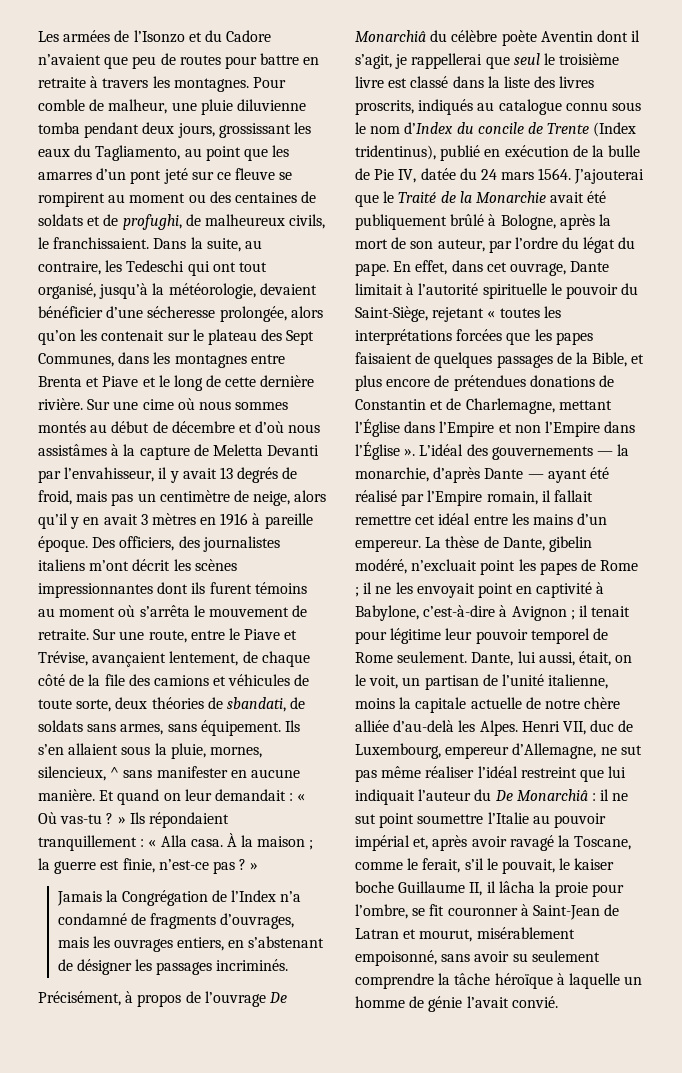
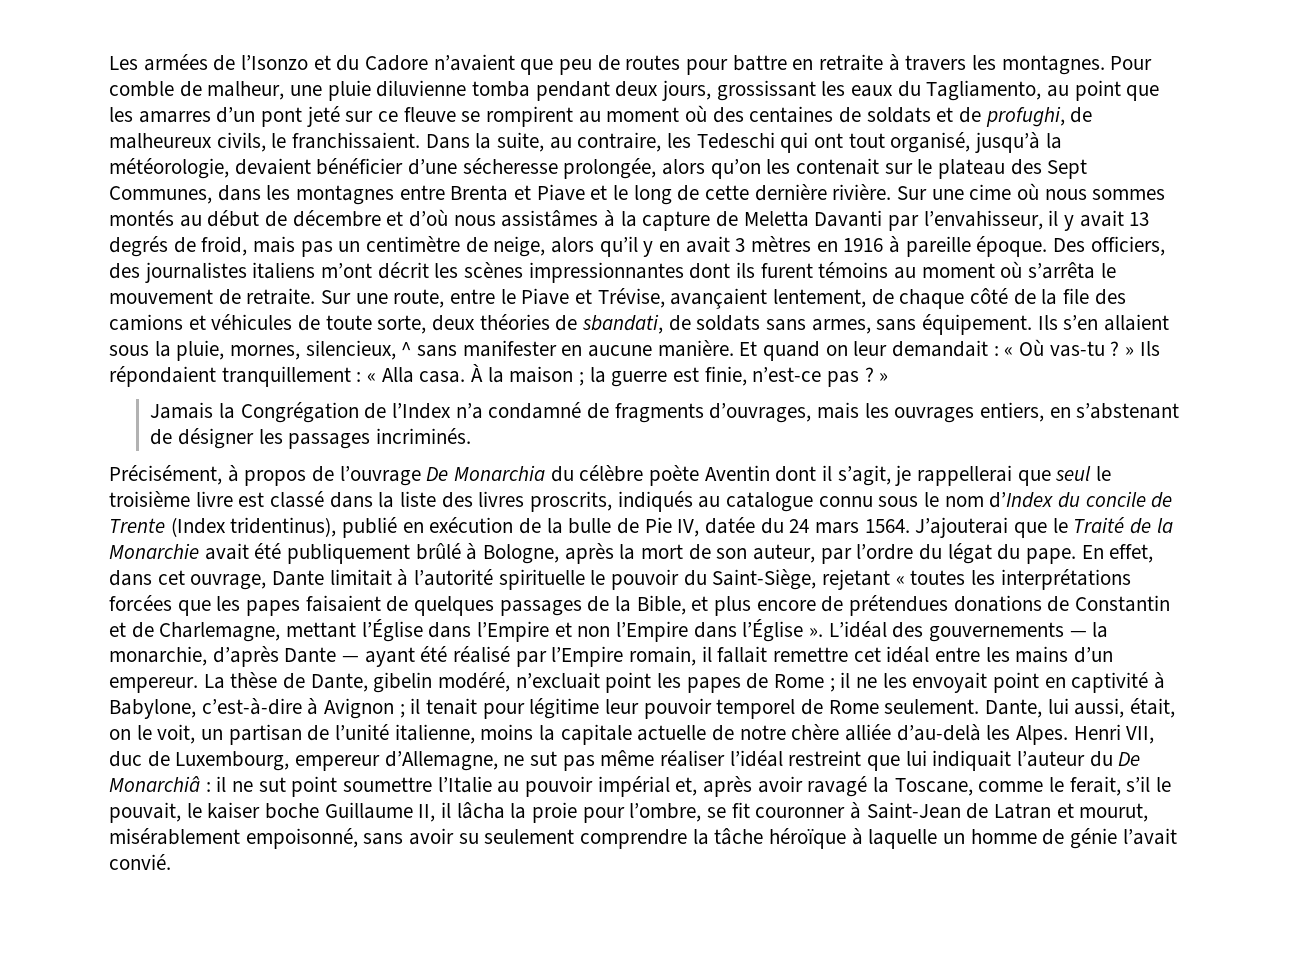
- Pour comble de malheur, une pluie diluvienne tomba pendant deux jours, grossissant les eaux du Tagliamento, au point que les amarres d’un pont jeté sur ce fleuve se rompirent au moment ou des centaines de soldats et de profughi, de malheureux civils, le franchissaient.
+ Pour comble de malheur, une pluie diluvienne tomba pendant deux jours, grossissant les eaux du Tagliamento, au point que les amarres d’un pont jeté sur ce fleuve se rompirent au moment où des centaines de soldats et de profughi, de malheureux civils, le franchissaient.
- Sur une cime où nous sommes montés au début de décembre et d’où nous assistâmes à la capture de Meletta Devanti par l’envahisseur, il y avait 13 degrés de froid, mais pas un centimètre de neige, alors qu’il y en avait 3 mètres en 1916 à pareille époque.
+ Sur une cime où nous sommes montés au début de décembre et d’où nous assistâmes à la capture de Meletta Davanti par l’envahisseur, il y avait 13 degrés de froid, mais pas un centimètre de neige, alors qu’il y en avait 3 mètres en 1916 à pareille époque.
- Précisément, à propos de l’ouvrage De Monarchiâ du célèbre poète Aventin dont il s’agit, je rappellerai que seul le troisième livre est classé dans la liste des livres proscrits, indiqués au catalogue connu sous le nom d’Index du concile de Trente (Index tridentinus), publié en exécution de la bulle de Pie IV, datée du 24 mars 1564.
+ Précisément, à propos de l’ouvrage De Monarchia du célèbre poète Aventin dont il s’agit, je rappellerai que seul le troisième livre est classé dans la liste des livres proscrits, indiqués au catalogue connu sous le nom d’Index du concile de Trente (Index tridentinus), publié en exécution de la bulle de Pie IV, datée du 24 mars 1564.

